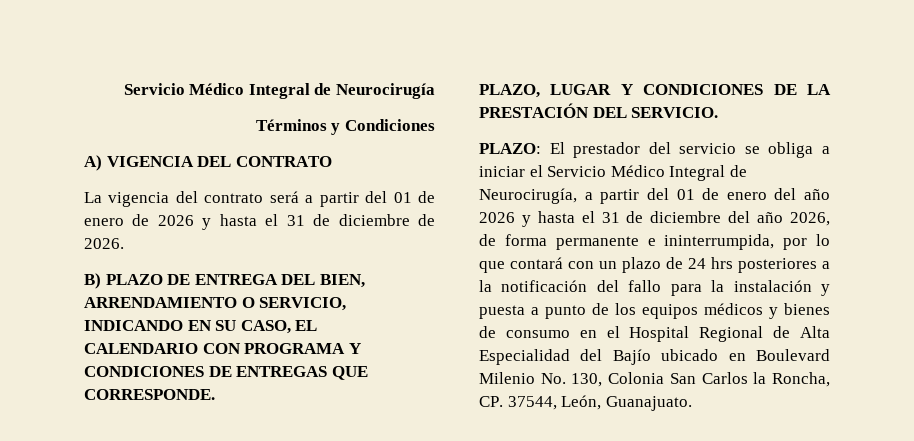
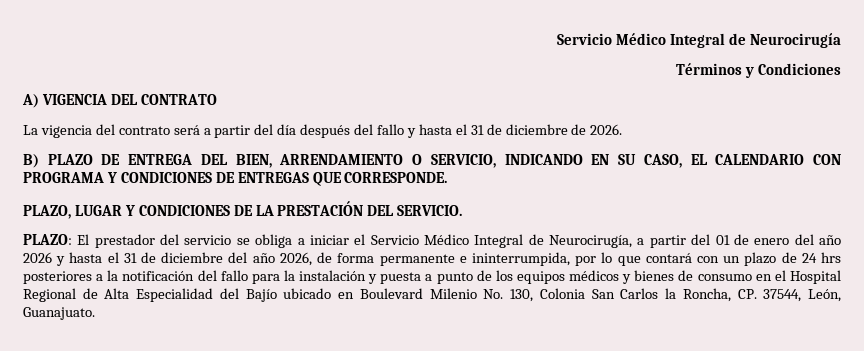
- La vigencia del contrato será a partir del 01 de enero de 2026 y hasta el 31 de diciembre de 2026.
+ La vigencia del contrato será a partir del día después del fallo y hasta el 31 de diciembre de 2026.

